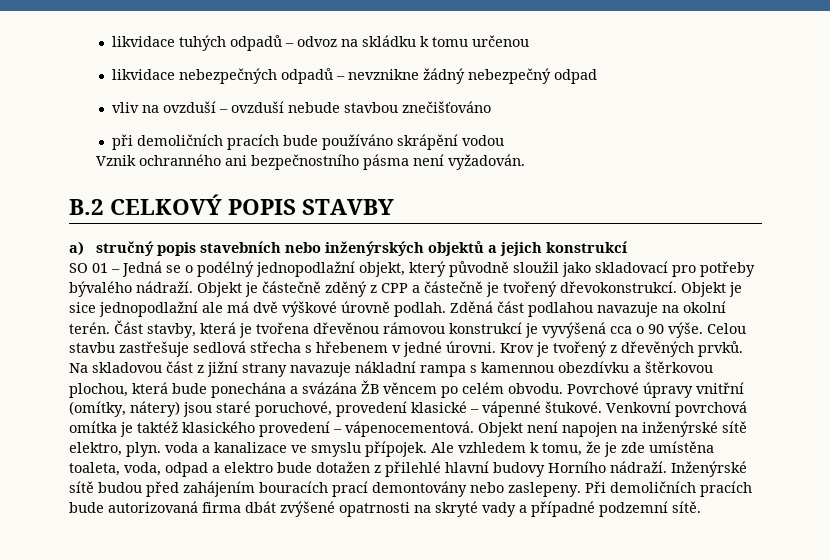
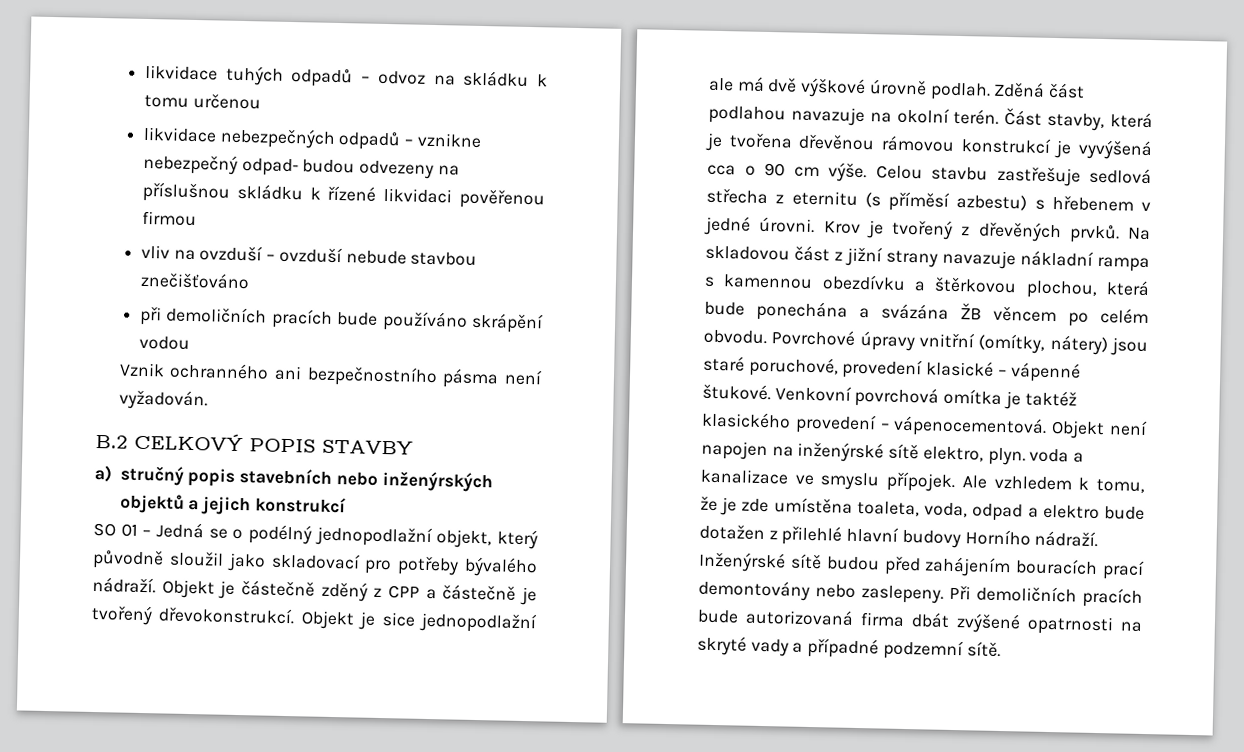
- likvidace nebezpečných odpadů – nevznikne žádný nebezpečný odpad
+ likvidace nebezpečných odpadů – vznikne nebezpečný odpad- budou odvezeny na příslušnou skládku k řízené likvidaci pověřenou firmou
- Část stavby, která je tvořena dřevěnou rámovou konstrukcí je vyvýšená cca o 90 výše.
+ Část stavby, která je tvořena dřevěnou rámovou konstrukcí je vyvýšená cca o 90 cm výše.
- Celou stavbu zastřešuje sedlová střecha s hřebenem v jedné úrovni.
+ Celou stavbu zastřešuje sedlová střecha z eternitu (s příměsí azbestu) s hřebenem v jedné úrovni.

